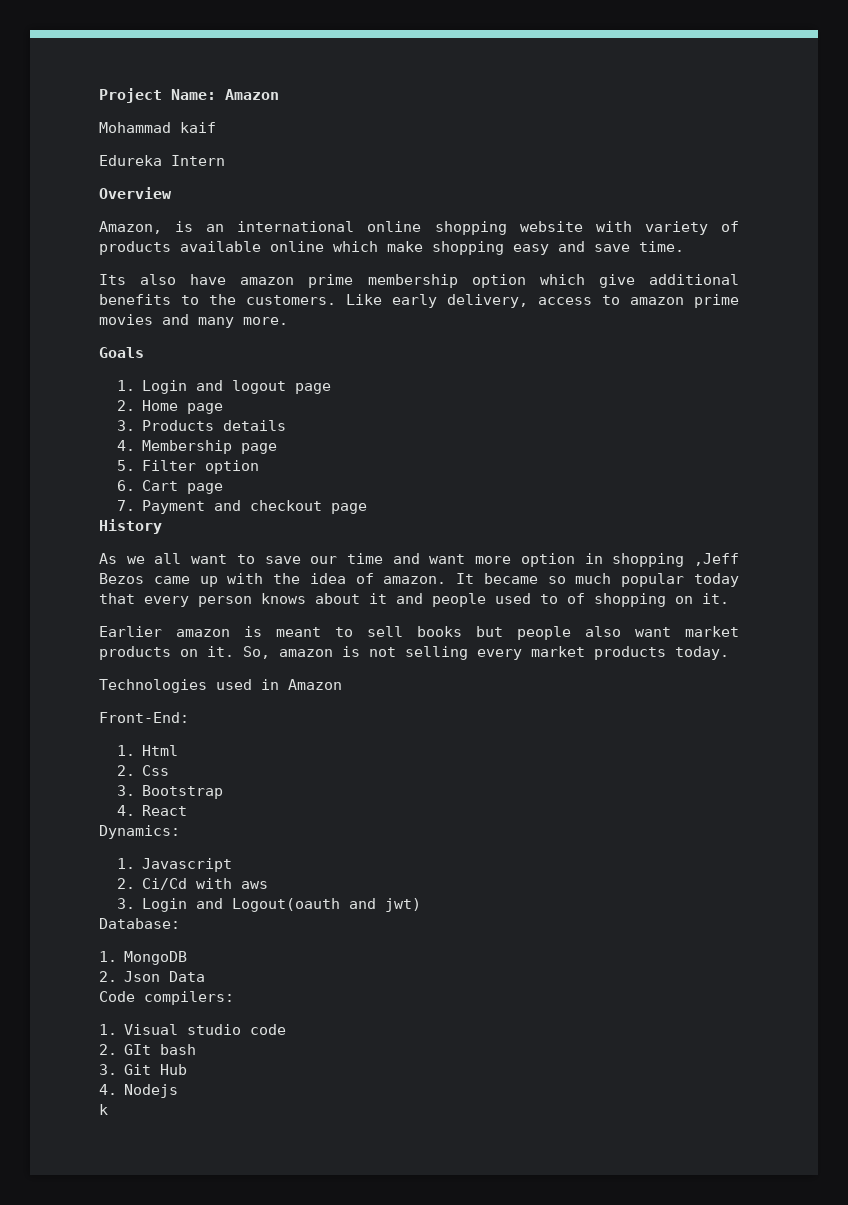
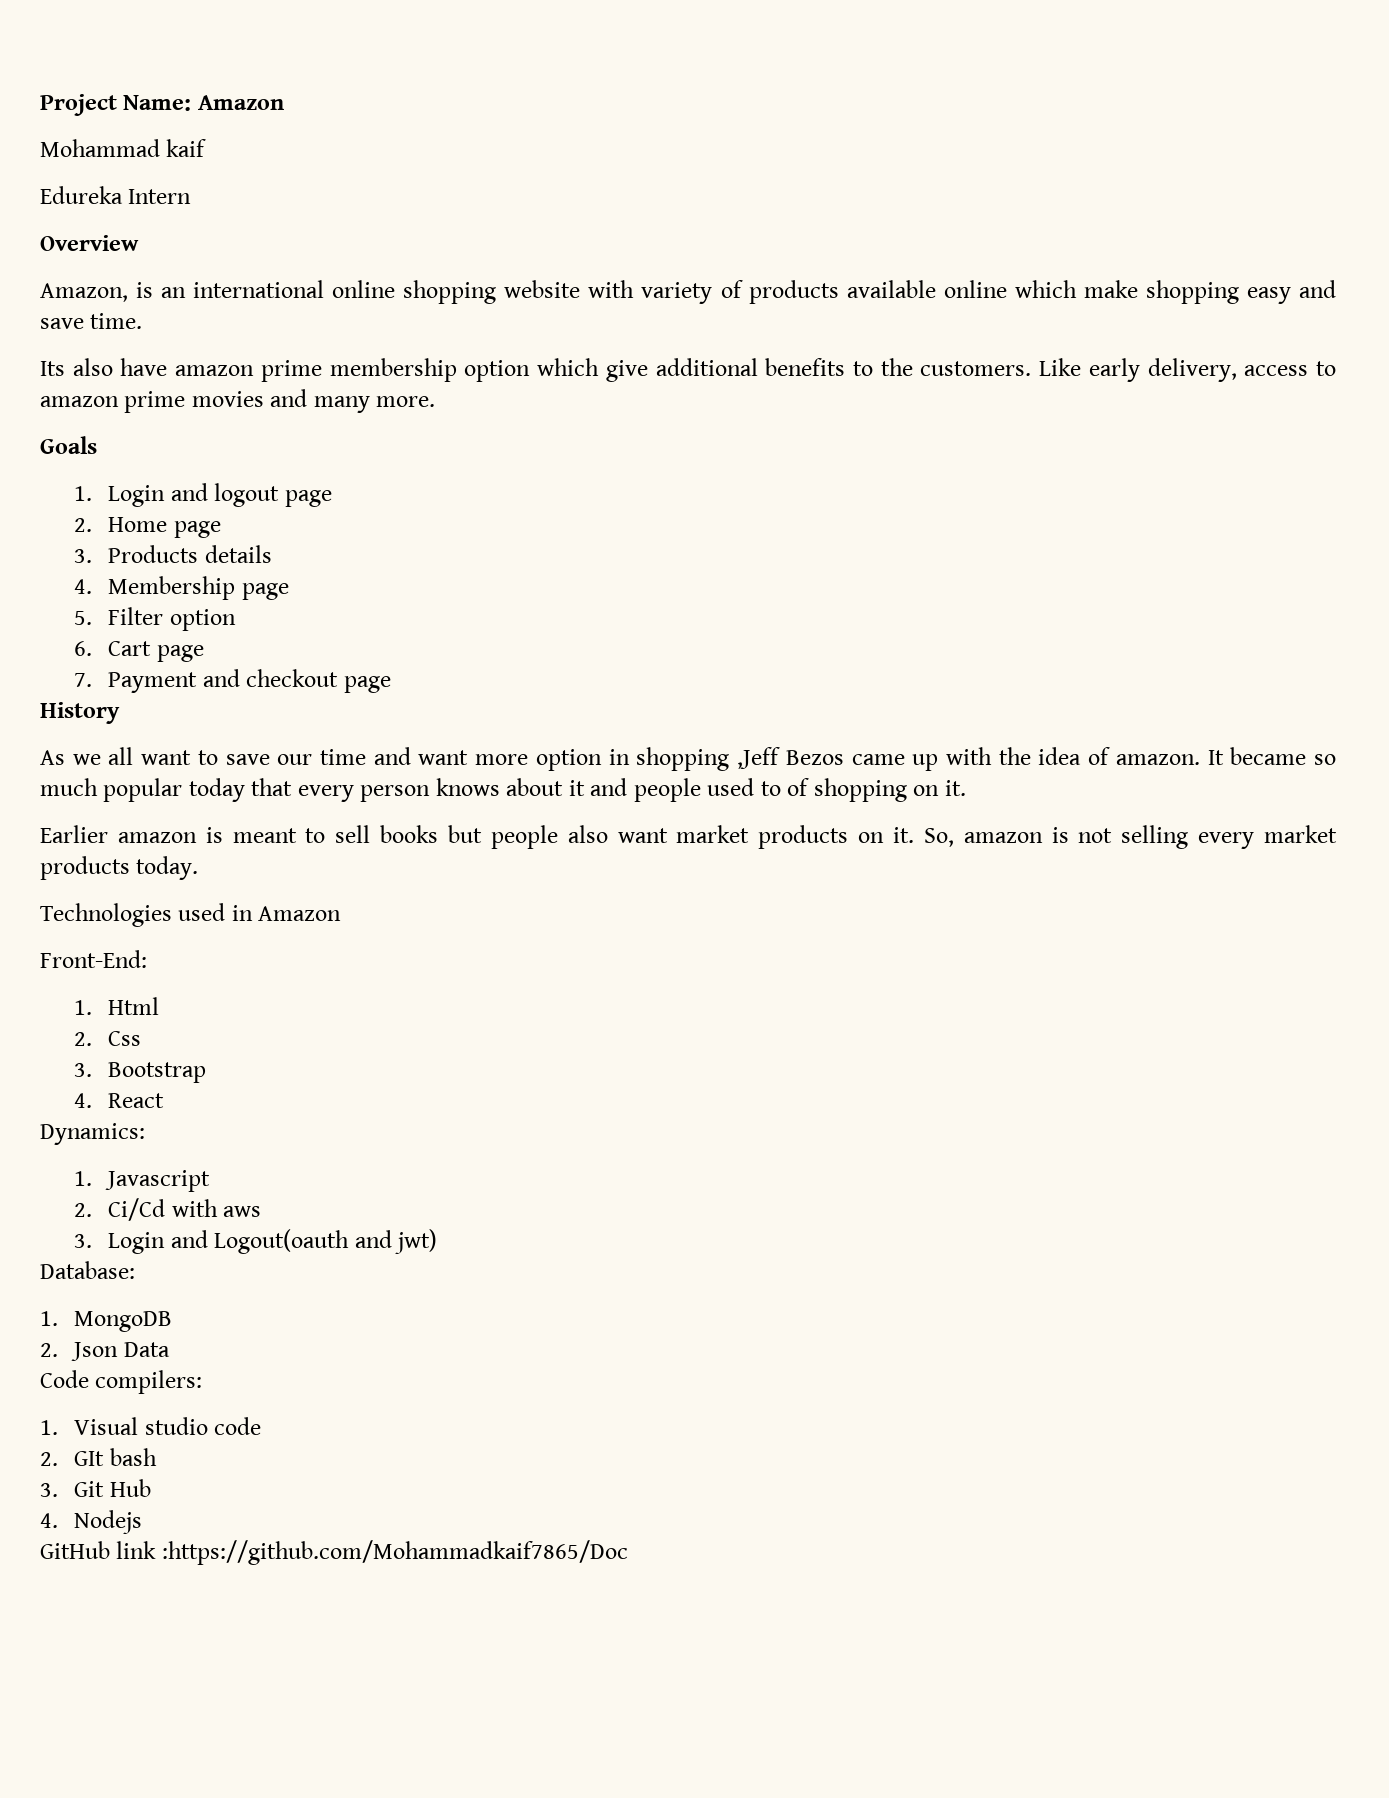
- k
+ GitHub link :https://github.com/Mohammadkaif7865/Doc

